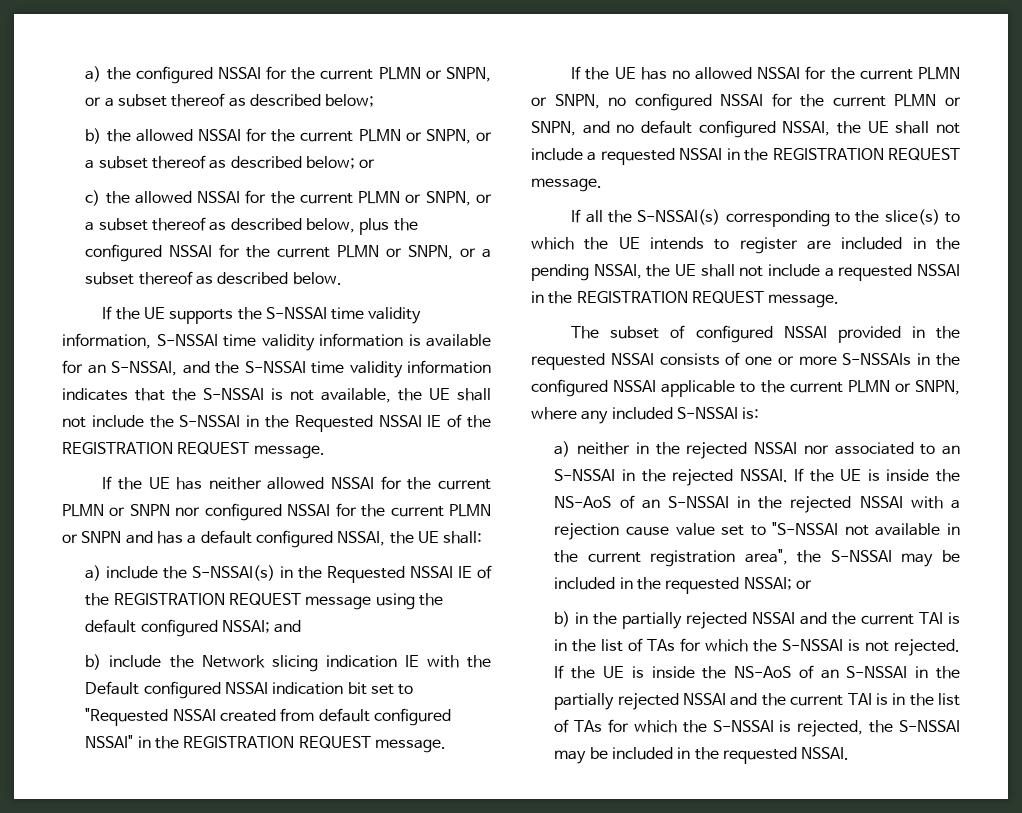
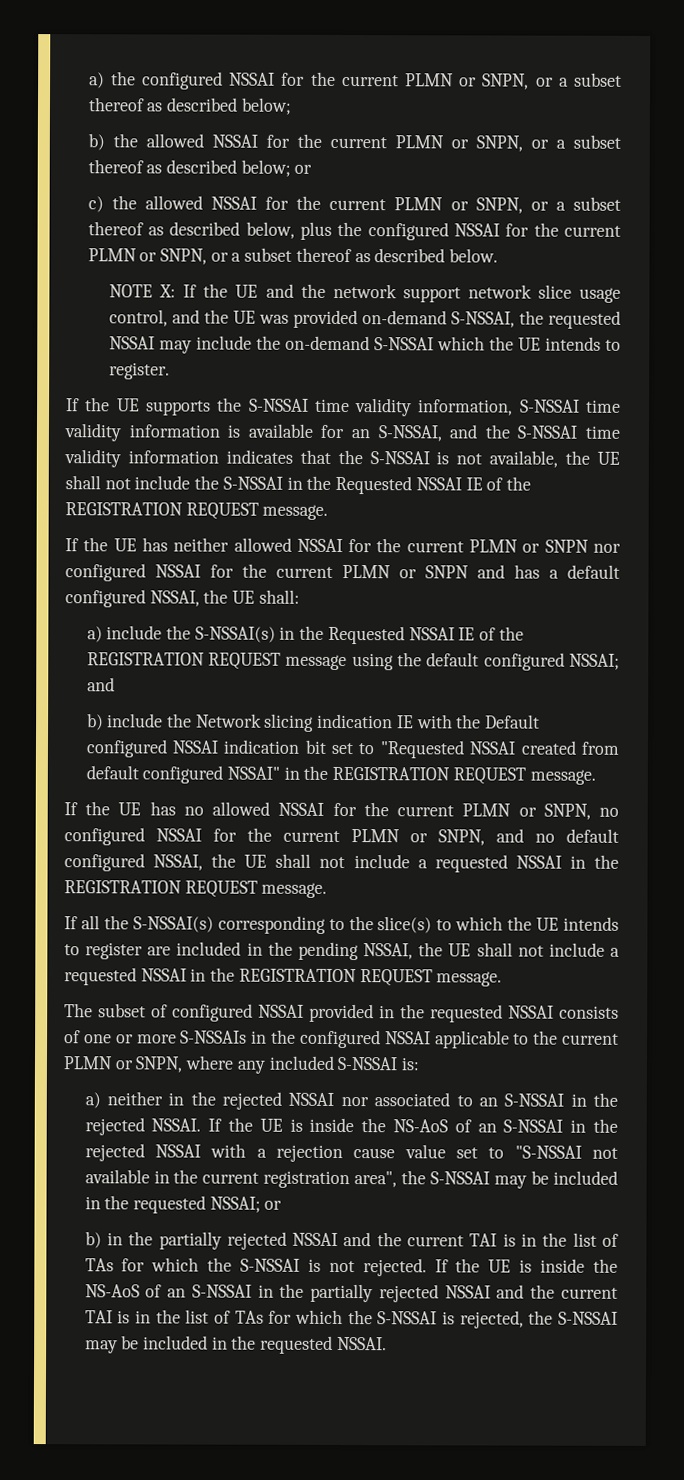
+ NOTE X: If the UE and the network support network slice usage control, and the UE was provided on-demand S-NSSAI, the requested NSSAI may include the on-demand S-NSSAI which the UE intends to register.

